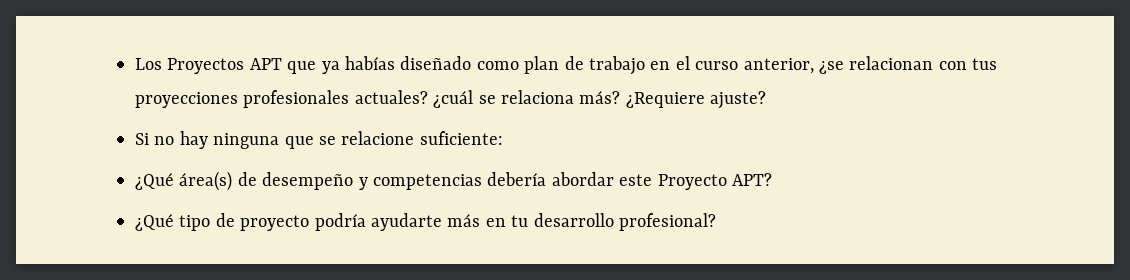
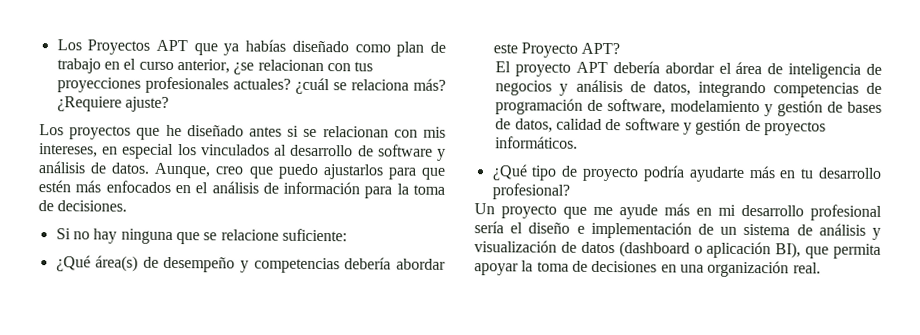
+ Los proyectos que he diseñado antes si se relacionan con mis intereses, en especial los vinculados al desarrollo de software y análisis de datos. Aunque, creo que puedo ajustarlos para que estén más enfocados en el análisis de información para la toma de decisiones.
+ El proyecto APT debería abordar el área de inteligencia de negocios y análisis de datos, integrando competencias de programación de software, modelamiento y gestión de bases de datos, calidad de software y gestión de proyectos informáticos.
+ Un proyecto que me ayude más en mi desarrollo profesional sería el diseño e implementación de un sistema de análisis y visualización de datos (dashboard o aplicación BI), que permita apoyar la toma de decisiones en una organización real.

